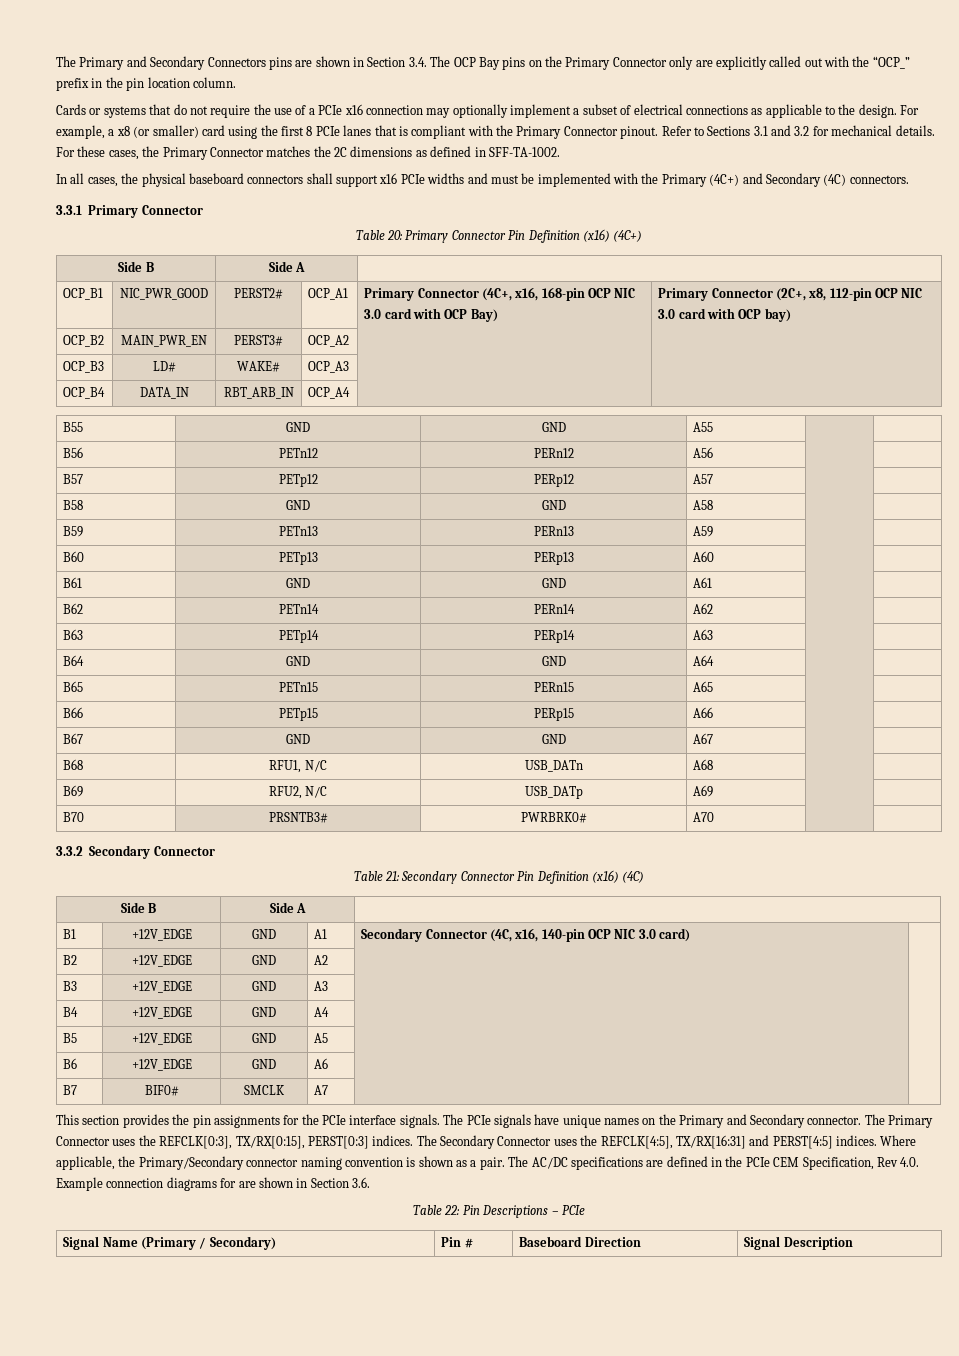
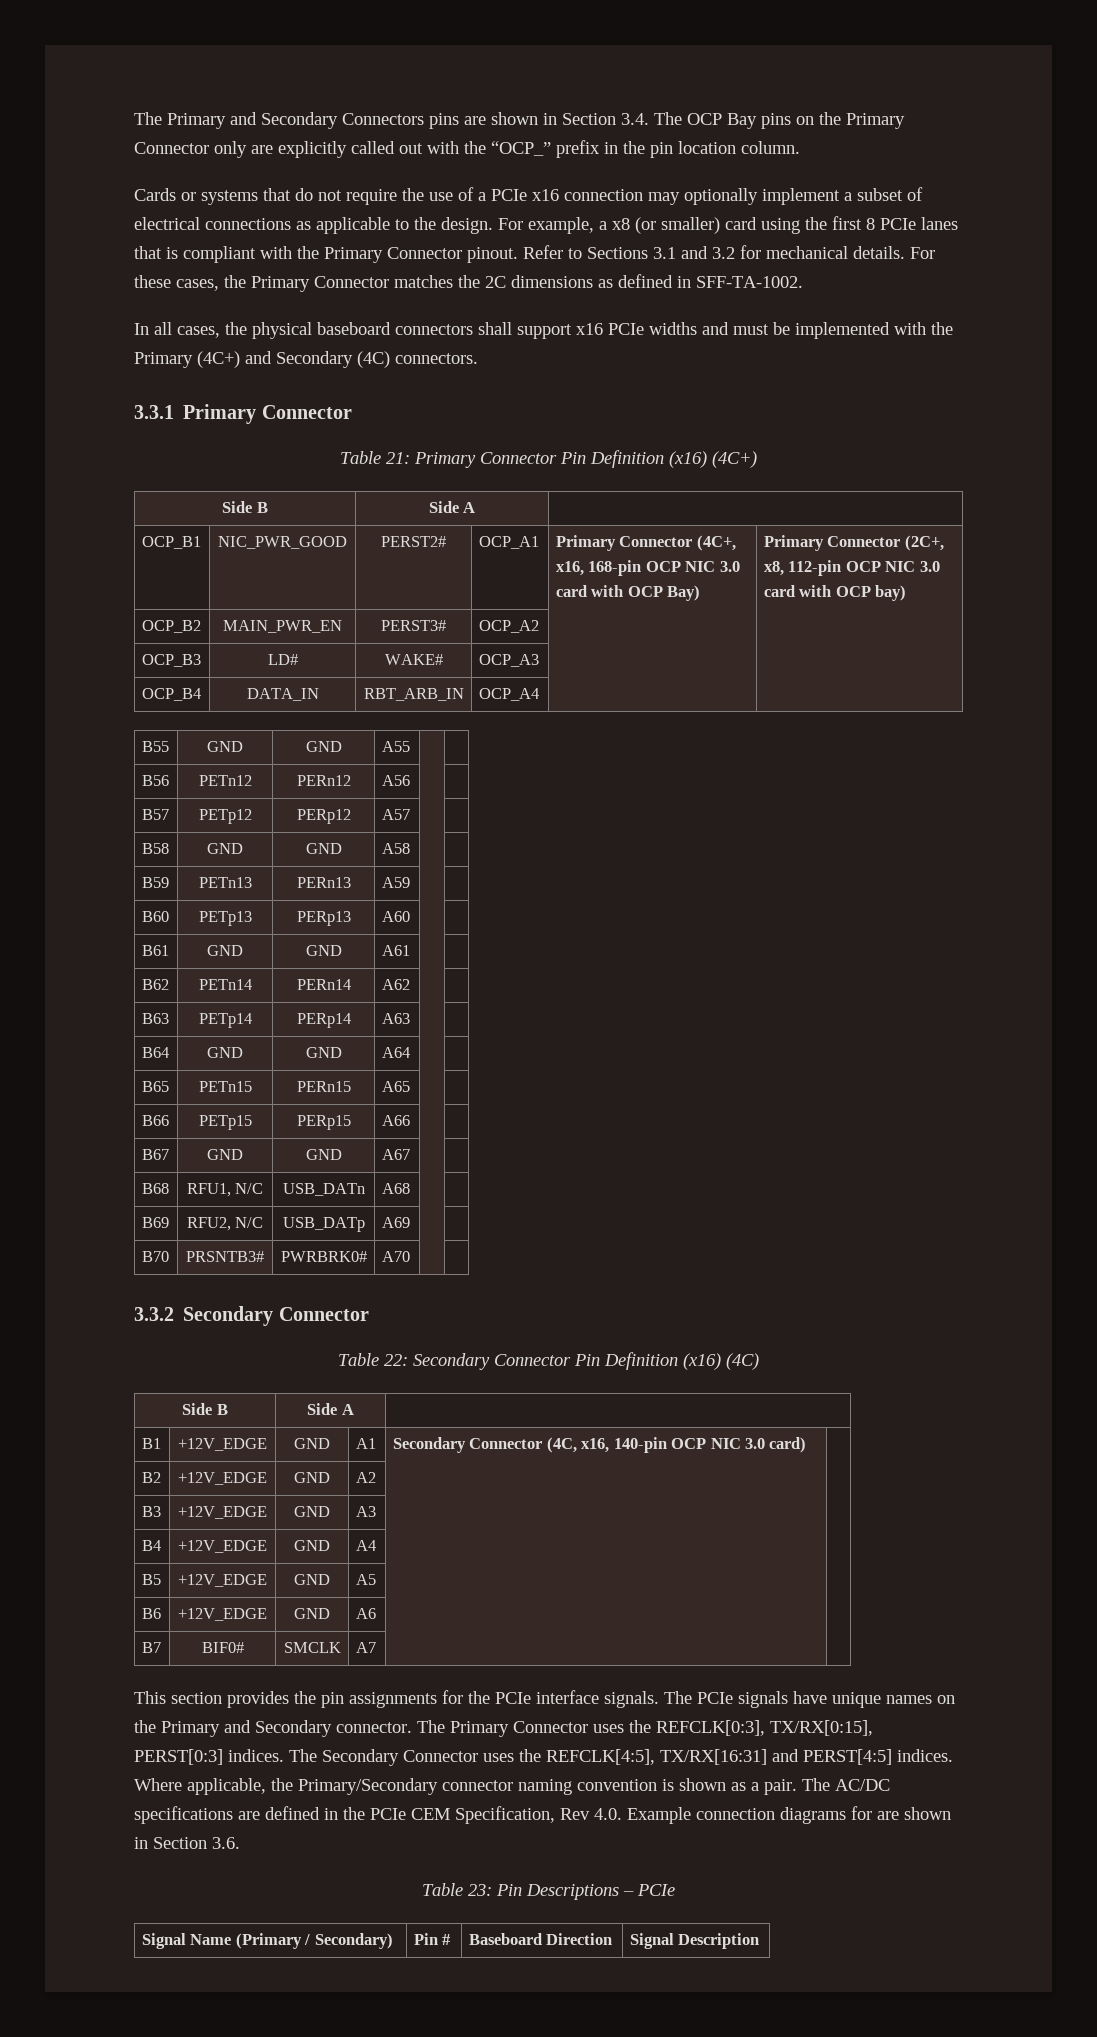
- Table 20: Primary Connector Pin Definition (x16) (4C+)
+ Table 21: Primary Connector Pin Definition (x16) (4C+)
- Table 21: Secondary Connector Pin Definition (x16) (4C)
+ Table 22: Secondary Connector Pin Definition (x16) (4C)
- Table 22: Pin Descriptions – PCIe
+ Table 23: Pin Descriptions – PCIe

